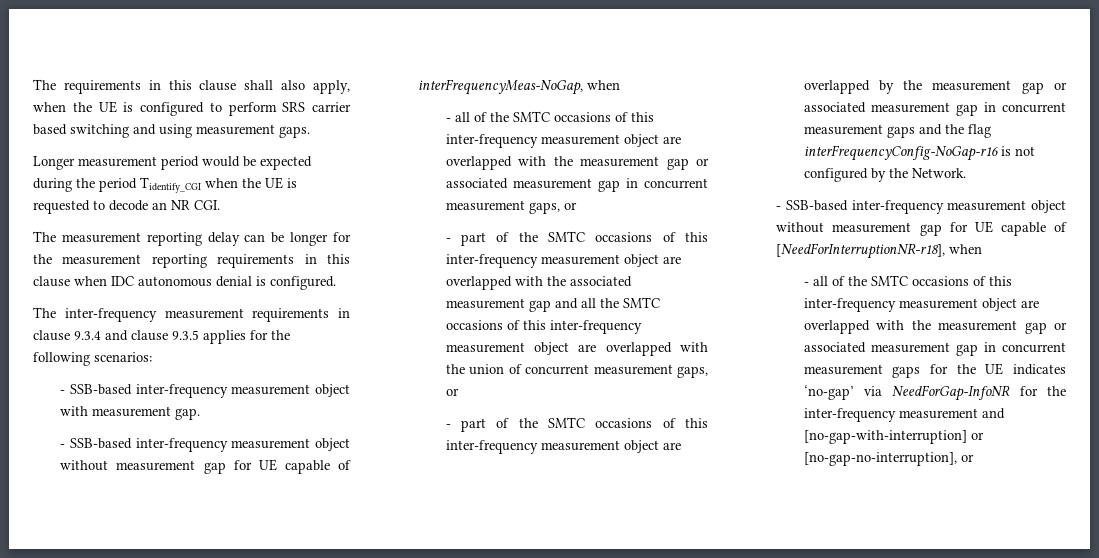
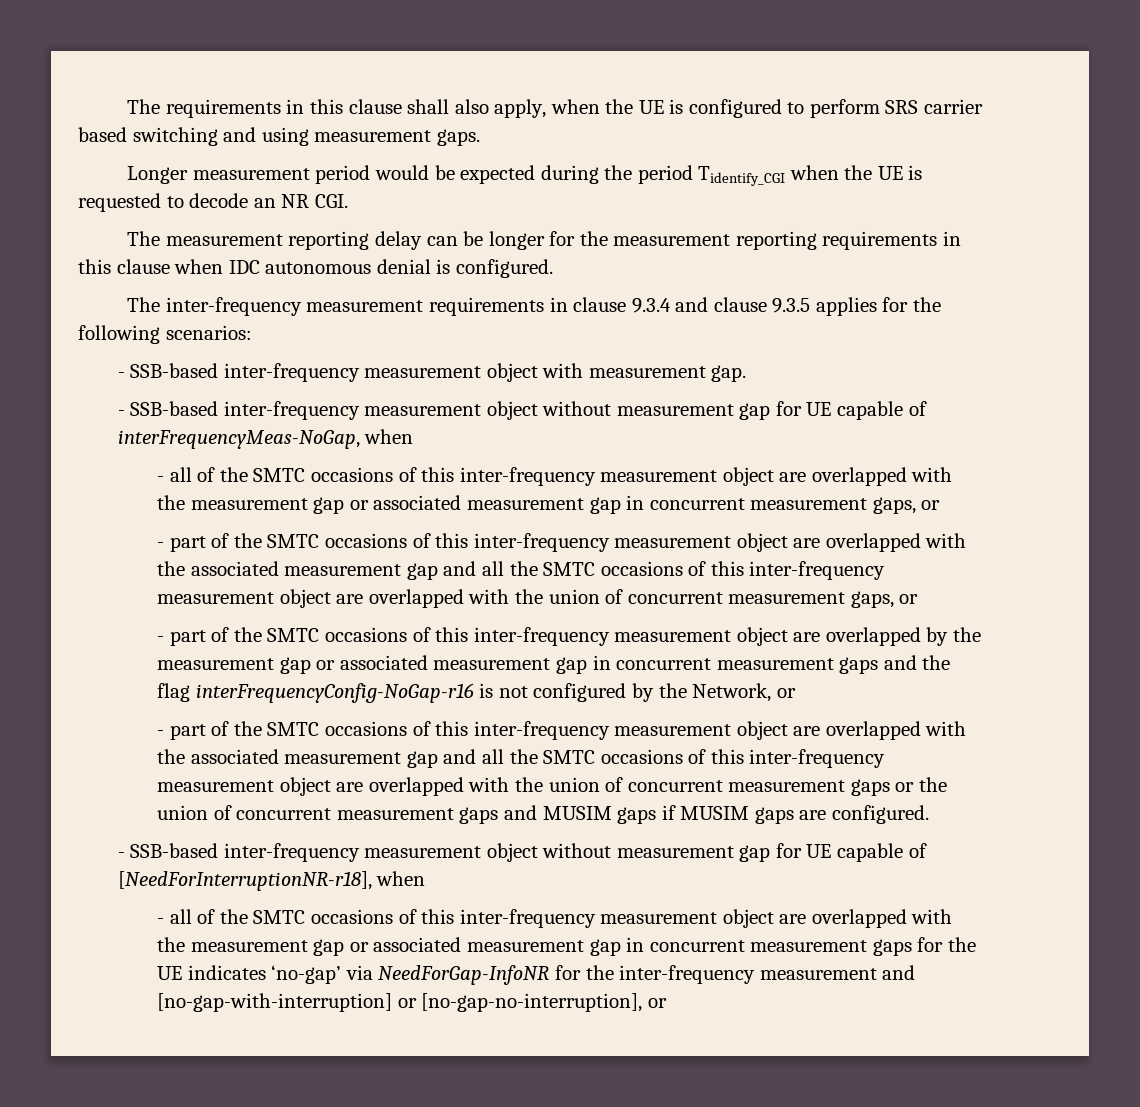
- - part of the SMTC occasions of this inter-frequency measurement object are overlapped by the measurement gap or associated measurement gap in concurrent measurement gaps and the flag interFrequencyConfig-NoGap-r16 is not configured by the Network.
+ - part of the SMTC occasions of this inter-frequency measurement object are overlapped by the measurement gap or associated measurement gap in concurrent measurement gaps and the flag interFrequencyConfig-NoGap-r16 is not configured by the Network, or
+ - part of the SMTC occasions of this inter-frequency measurement object are overlapped with the associated measurement gap and all the SMTC occasions of this inter-frequency measurement object are overlapped with the union of concurrent measurement gaps or the union of concurrent measurement gaps and MUSIM gaps if MUSIM gaps are configured.

